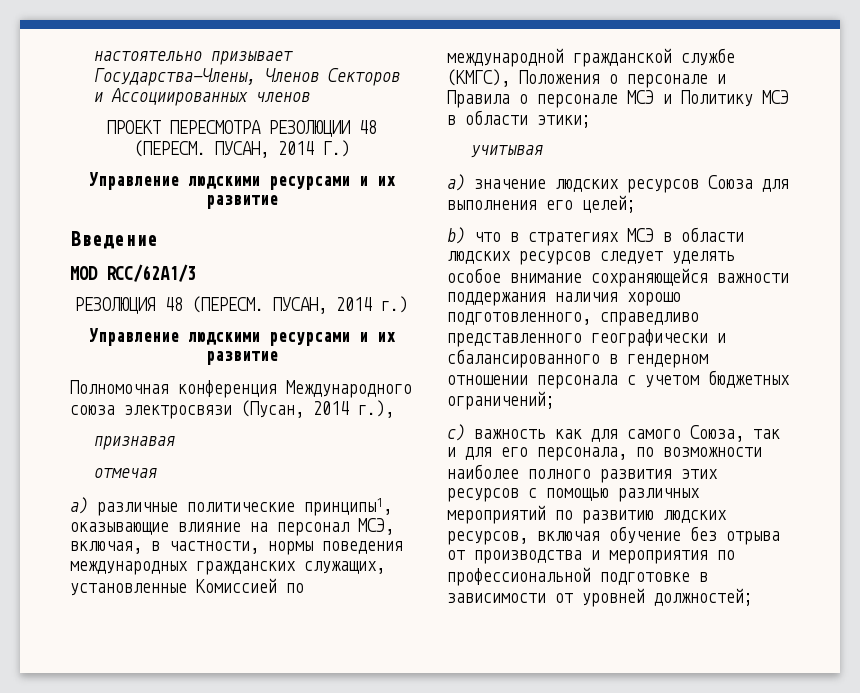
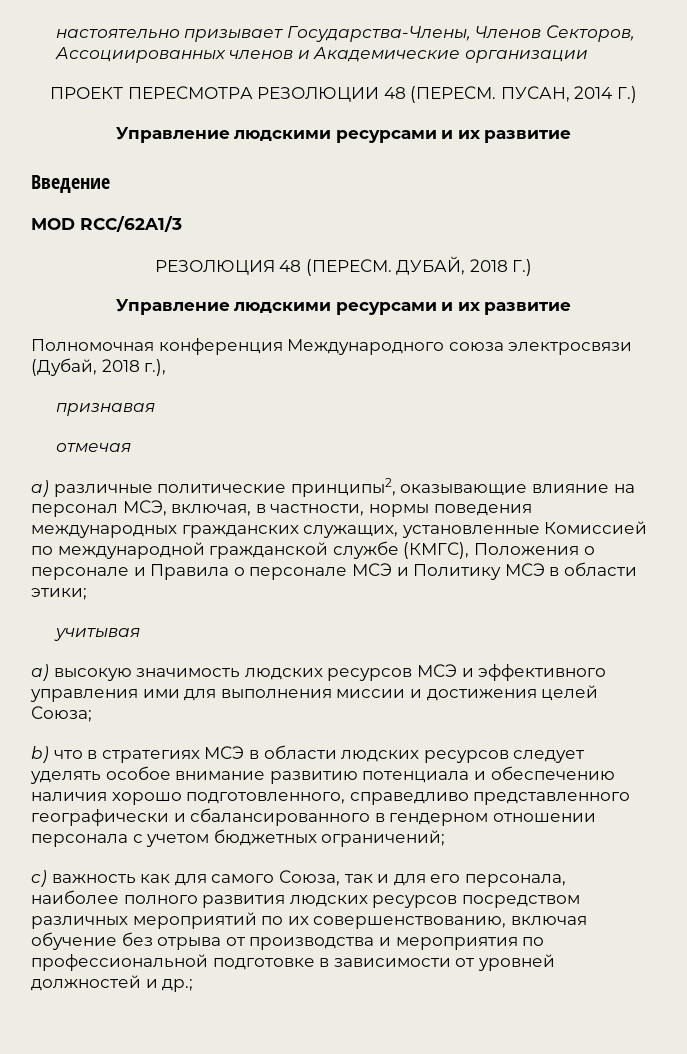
- настоятельно призывает Государства-Члены, Членов Секторов и Ассоциированных членов
+ настоятельно призывает Государства-Члены, Членов Секторов, Ассоциированных членов и Академические организации
- ПУСАН, 2014 г.)
+ ДУБАЙ, 2018 Г.)
- Полномочная конференция Международного союза электросвязи (Пусан, 2014 г.),
+ Полномочная конференция Международного союза электросвязи (Дубай, 2018 г.),
- a) различные политические принципы1, оказывающие влияние на персонал МСЭ, включая, в частности, нормы поведения международных гражданских служащих, установленные Комиссией по международной гражданской службе (КМГС), Положения о персонале и Правила о персонале МСЭ и Политику МСЭ в области этики;
+ a) различные политические принципы2, оказывающие влияние на персонал МСЭ, включая, в частности, нормы поведения международных гражданских служащих, установленные Комиссией по международной гражданской службе (КМГС), Положения о персонале и Правила о персонале МСЭ и Политику МСЭ в области этики;
- а) значение людских ресурсов Союза для выполнения его целей;
+ а) высокую значимость людских ресурсов МСЭ и эффективного управления ими для выполнения миссии и достижения целей Союза;
- b) что в стратегиях МСЭ в области людских ресурсов следует уделять особое внимание сохраняющейся важности поддержания наличия хорошо подготовленного, справедливо представленного географически и сбалансированного в гендерном отношении персонала с учетом бюджетных ограничений;
+ b) что в стратегиях МСЭ в области людских ресурсов следует уделять особое внимание развитию потенциала и обеспечению наличия хорошо подготовленного, справедливо представленного географически и сбалансированного в гендерном отношении персонала с учетом бюджетных ограничений;
- c) важность как для самого Союза, так и для его персонала, по возможности наиболее полного развития этих ресурсов с помощью различных мероприятий по развитию людских ресурсов, включая обучение без отрыва от производства и мероприятия по профессиональной подготовке в зависимости от уровней должностей;
+ c) важность как для самого Союза, так и для его персонала, наиболее полного развития людских ресурсов посредством различных мероприятий по их совершенствованию, включая обучение без отрыва от производства и мероприятия по профессиональной подготовке в зависимости от уровней должностей и др.;

